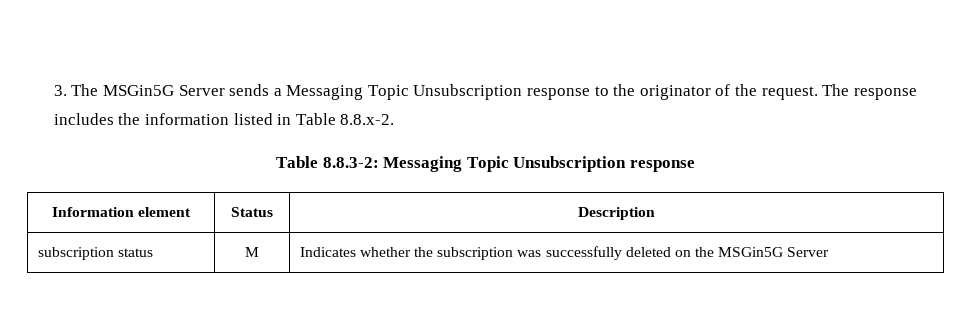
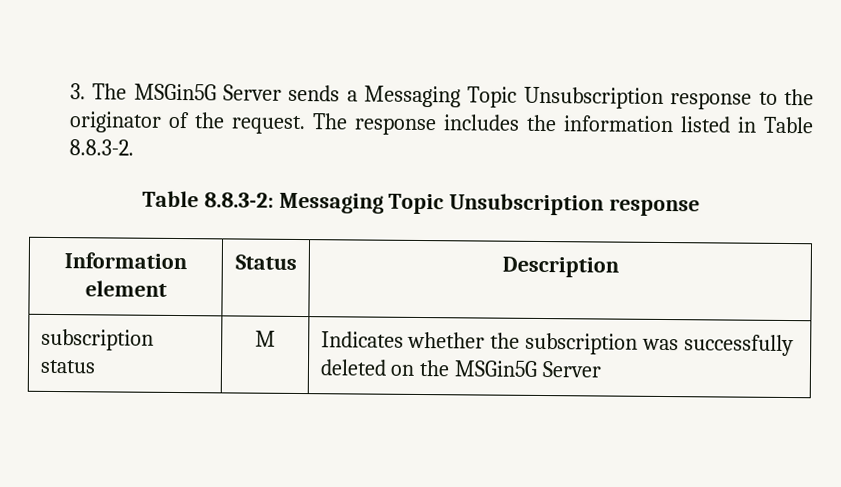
- The response includes the information listed in Table 8.8.x-2.
+ The response includes the information listed in Table 8.8.3-2.

